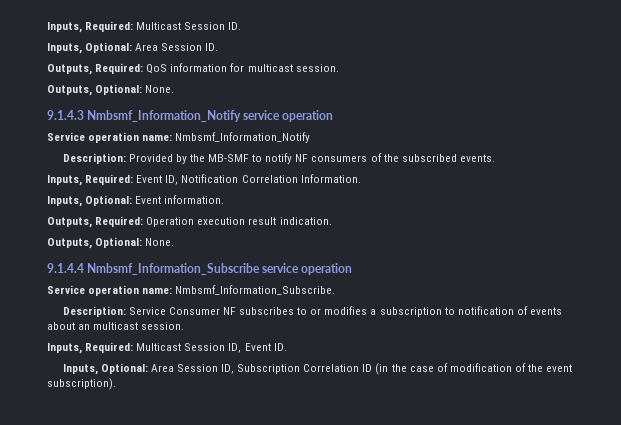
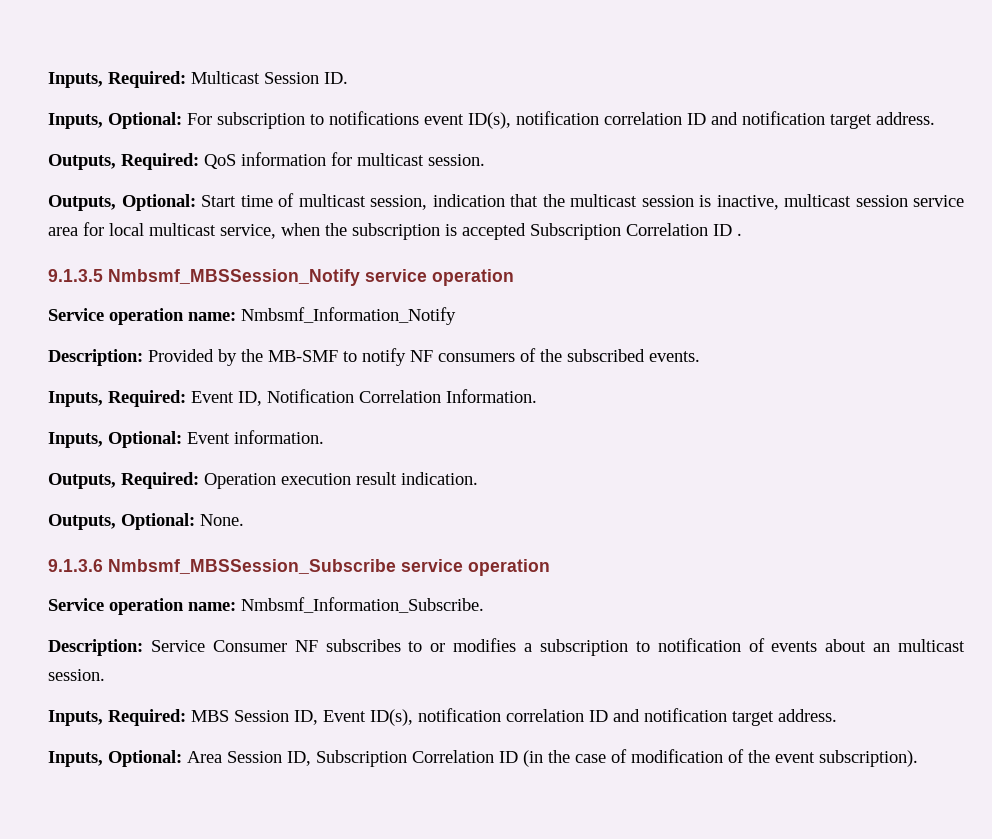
- Inputs, Optional: Area Session ID.
+ Inputs, Optional: For subscription to notifications event ID(s), notification correlation ID and notification target address.
  Outputs, Required: QoS information for multicast session.
- Outputs, Optional: None.
- 9.1.4.3 Nmbsmf_Information_Notify service operation
+ Outputs, Optional: Start time of multicast session, indication that the multicast session is inactive, multicast session service area for local multicast service, when the subscription is accepted Subscription Correlation ID .
+ 9.1.3.5 Nmbsmf_MBSSession_Notify service operation
- 9.1.4.4 Nmbsmf_Information_Subscribe service operation
+ 9.1.3.6 Nmbsmf_MBSSession_Subscribe service operation
- Inputs, Required: Multicast Session ID, Event ID.
+ Inputs, Required: MBS Session ID, Event ID(s), notification correlation ID and notification target address.

